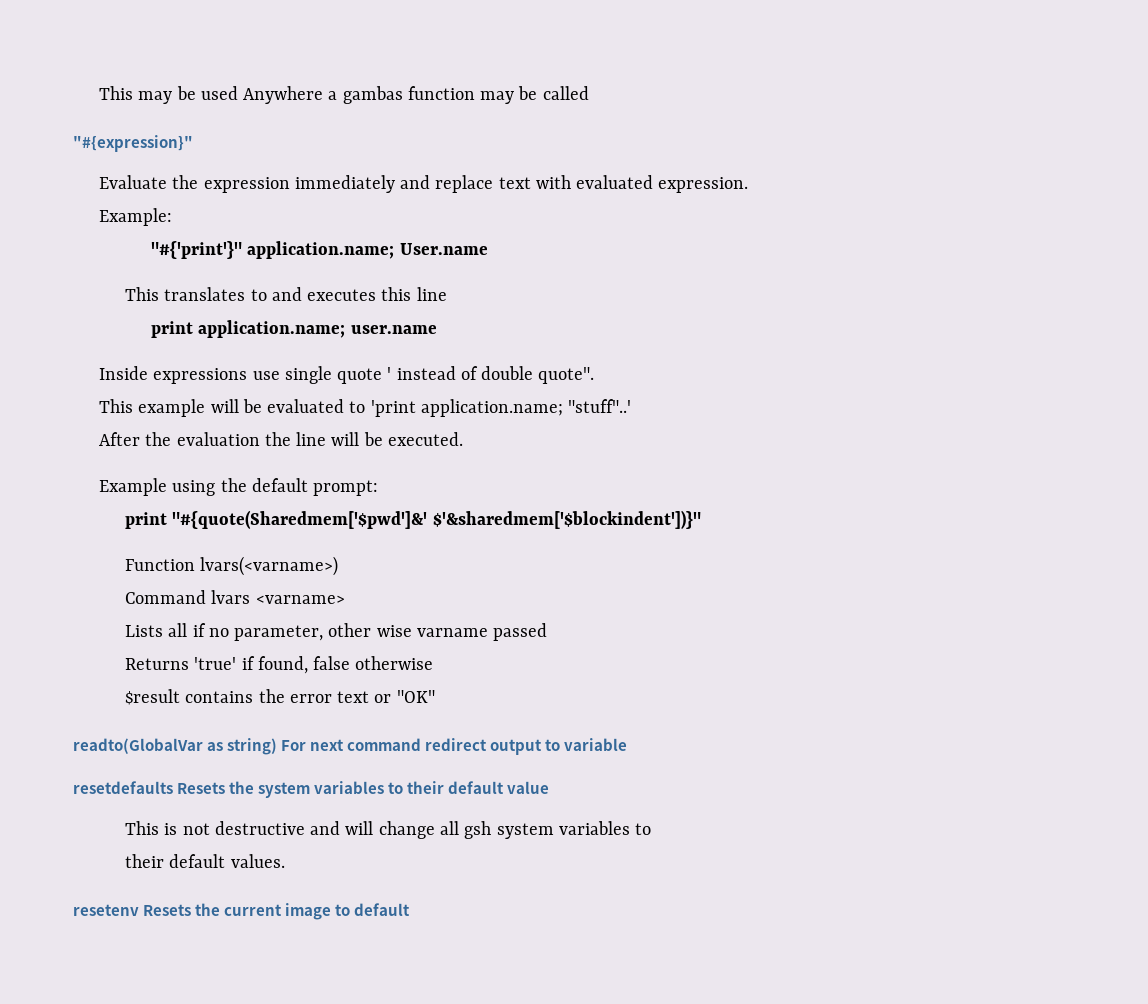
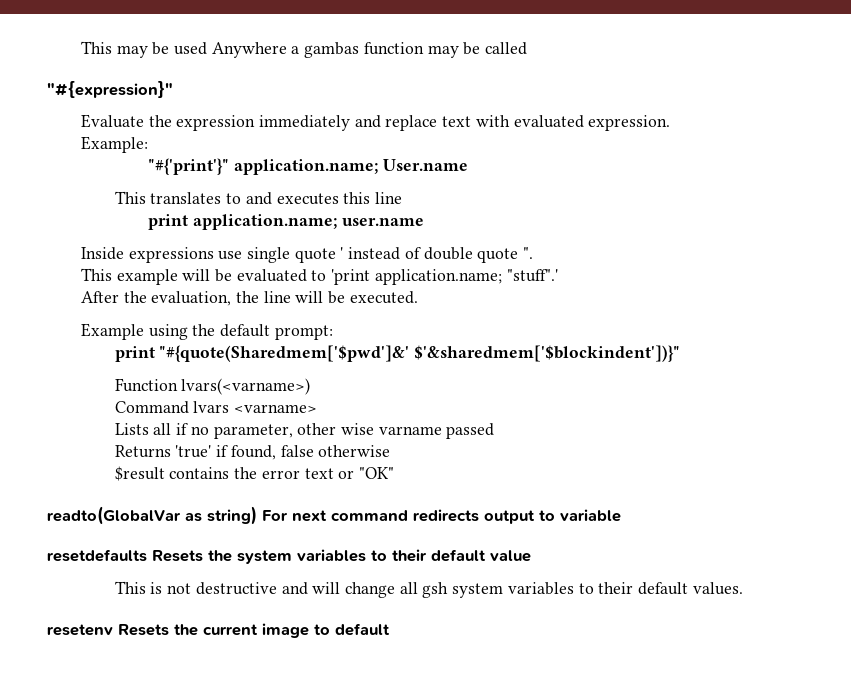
- Inside expressions use single quote ' instead of double quote".
+ Inside expressions use single quote ' instead of double quote ".
- This example will be evaluated to 'print application.name; "stuff"..'
+ This example will be evaluated to 'print application.name; "stuff".'
- After the evaluation the line will be executed.
+ After the evaluation, the line will be executed.
- readto(GlobalVar as string) For next command redirect output to variable
+ readto(GlobalVar as string) For next command redirects output to variable
- This is not destructive and will change all gsh system variables to
- their default values.
+ This is not destructive and will change all gsh system variables to their default values.

